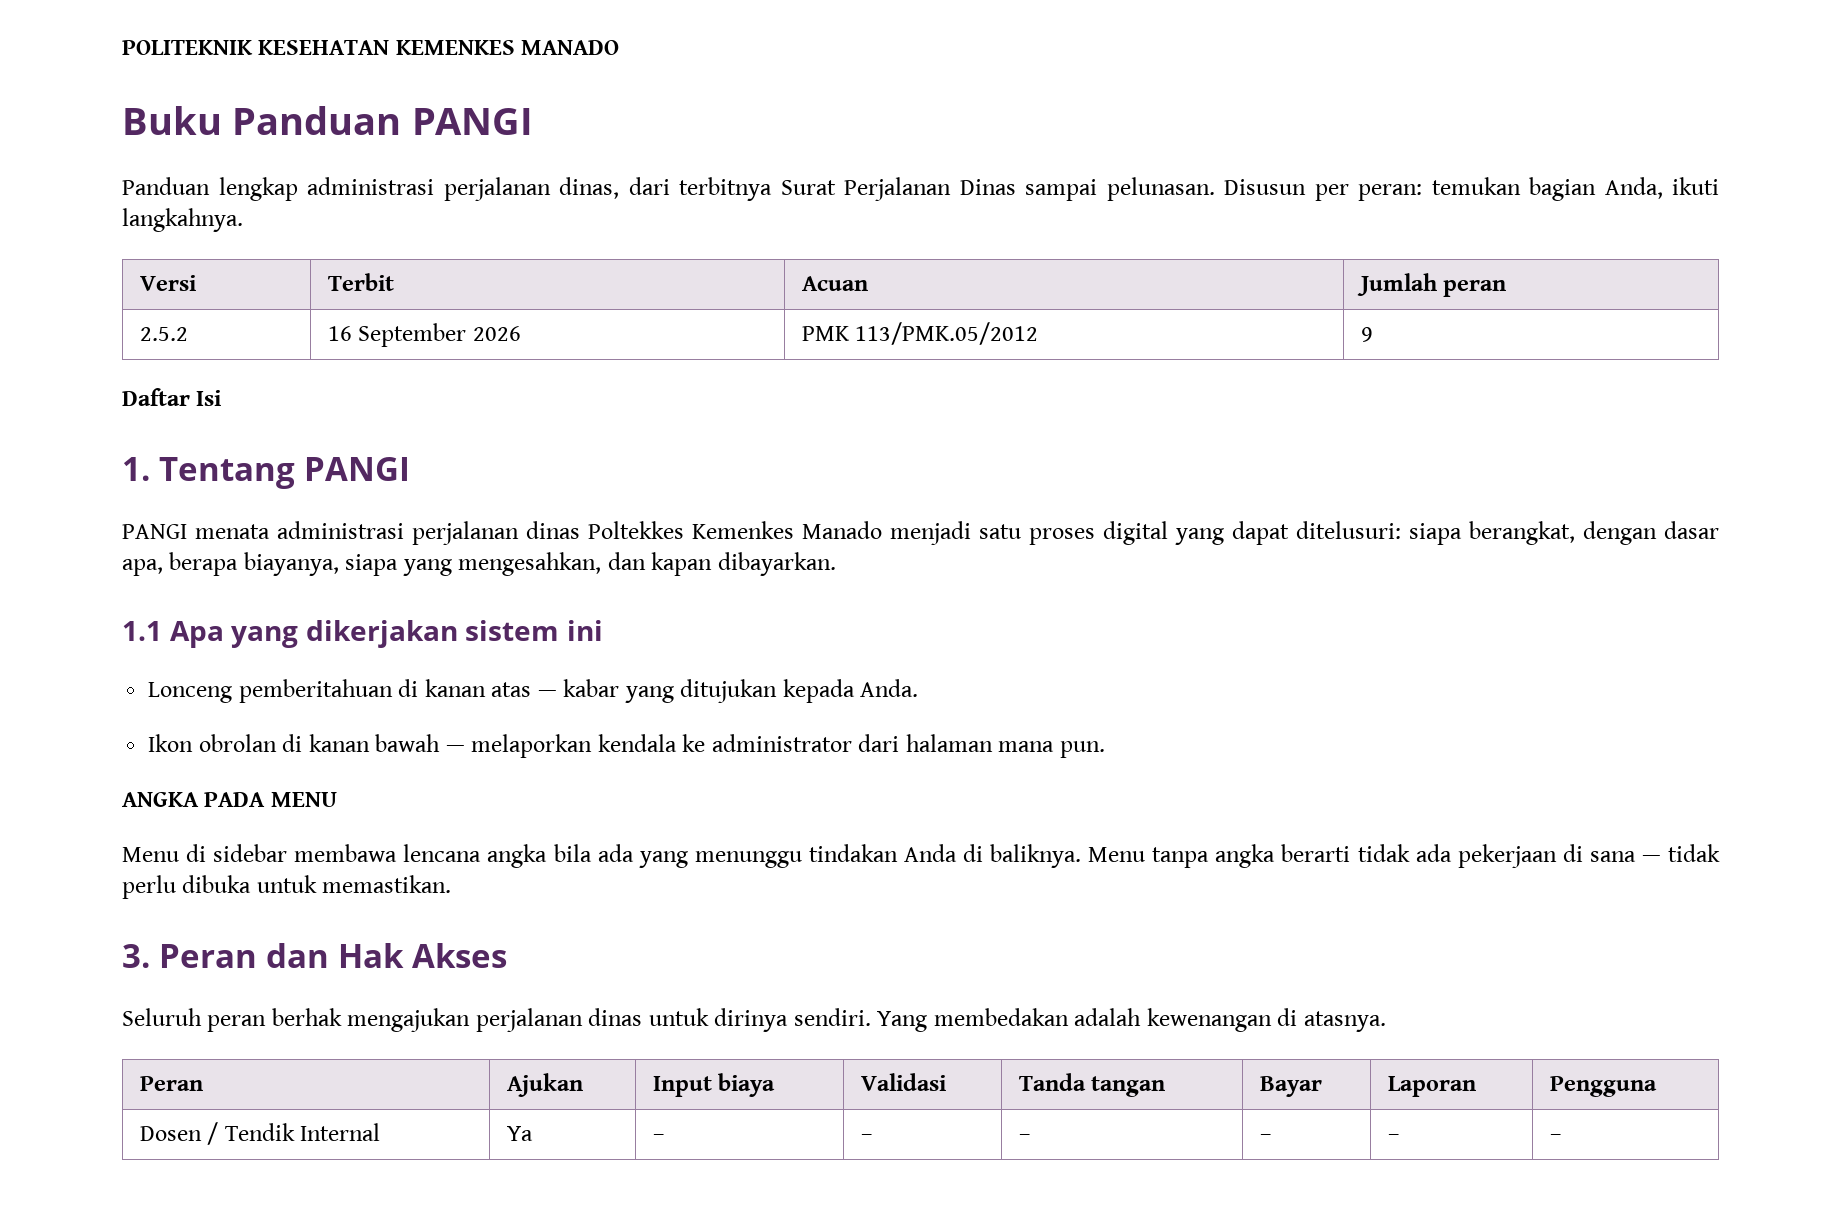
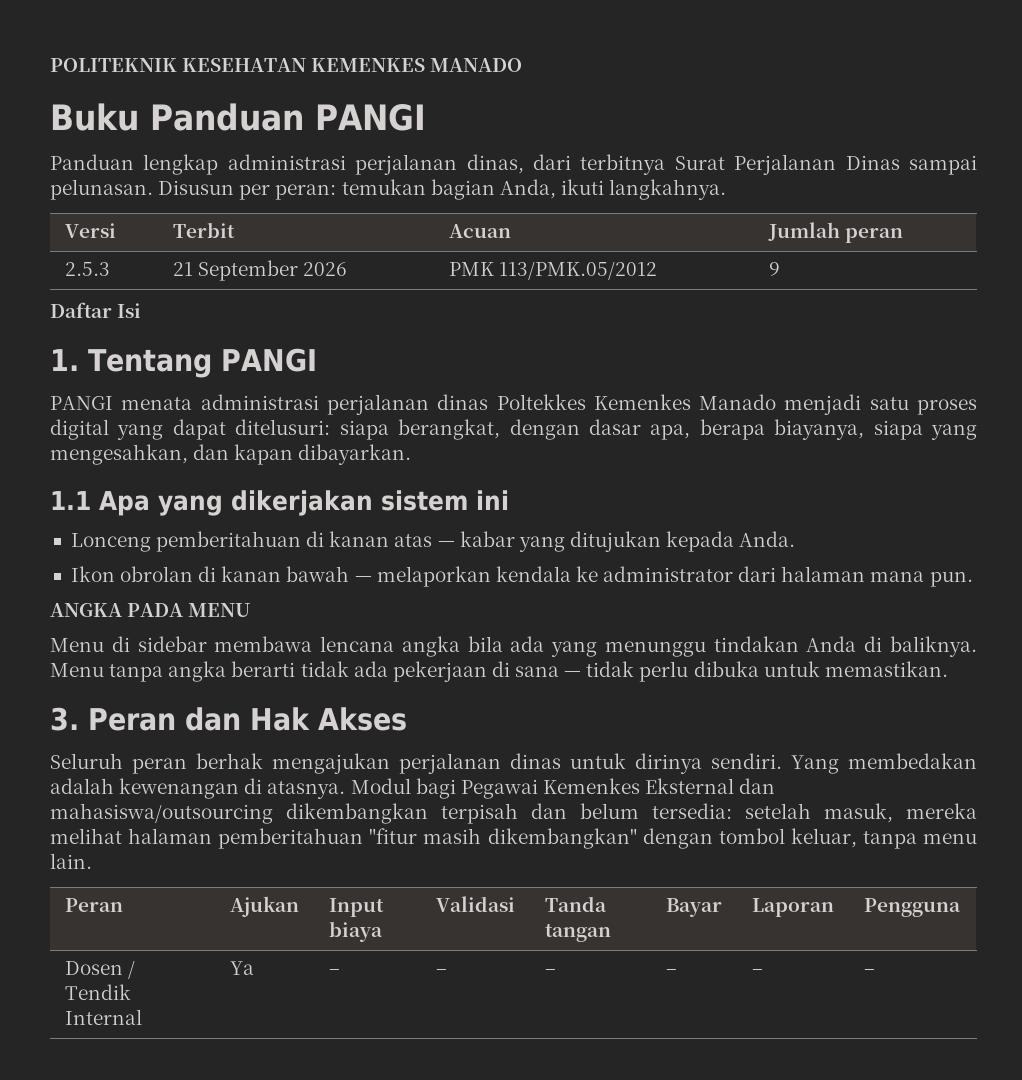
- 2.5.2 | 16 September 2026 | PMK 113/PMK.05/2012 | 9
+ 2.5.3 | 21 September 2026 | PMK 113/PMK.05/2012 | 9
+ Modul bagi Pegawai Kemenkes Eksternal dan mahasiswa/outsourcing dikembangkan terpisah dan belum tersedia: setelah masuk, mereka melihat halaman pemberitahuan "fitur masih dikembangkan" dengan tombol keluar, tanpa menu lain.

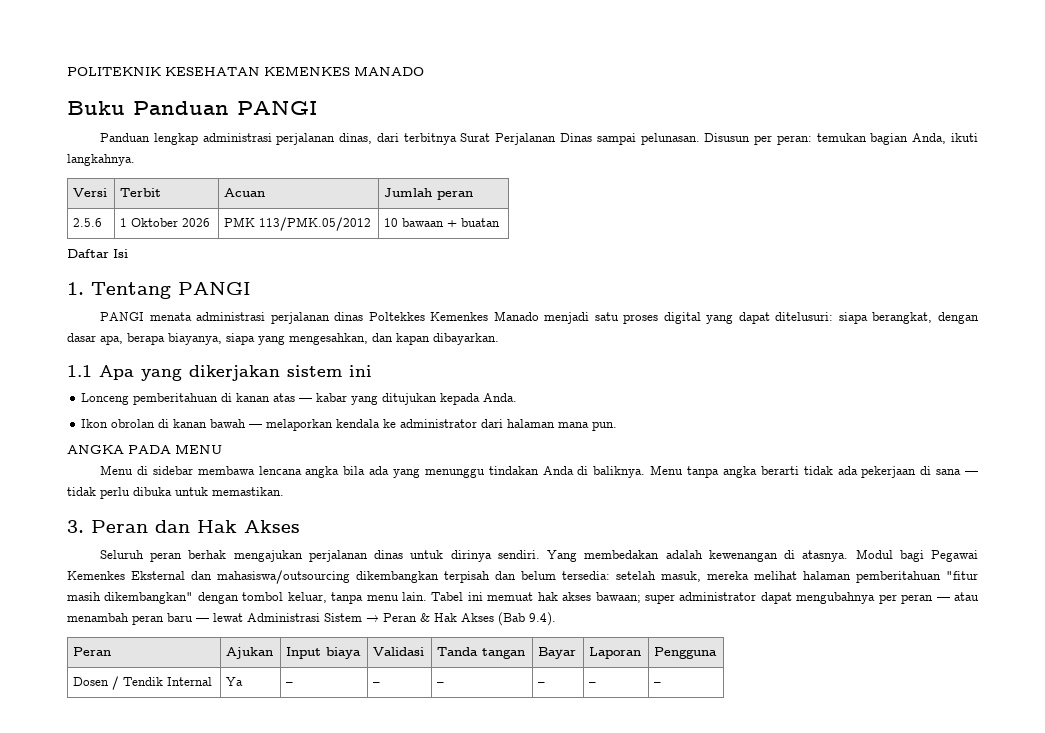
- 2.5.3 | 21 September 2026 | PMK 113/PMK.05/2012 | 9
+ 2.5.6 | 1 Oktober 2026 | PMK 113/PMK.05/2012 | 10 bawaan + buatan
+ Tabel ini memuat hak akses bawaan; super administrator dapat mengubahnya per peran — atau menambah peran baru — lewat Administrasi Sistem → Peran & Hak Akses (Bab 9.4).

